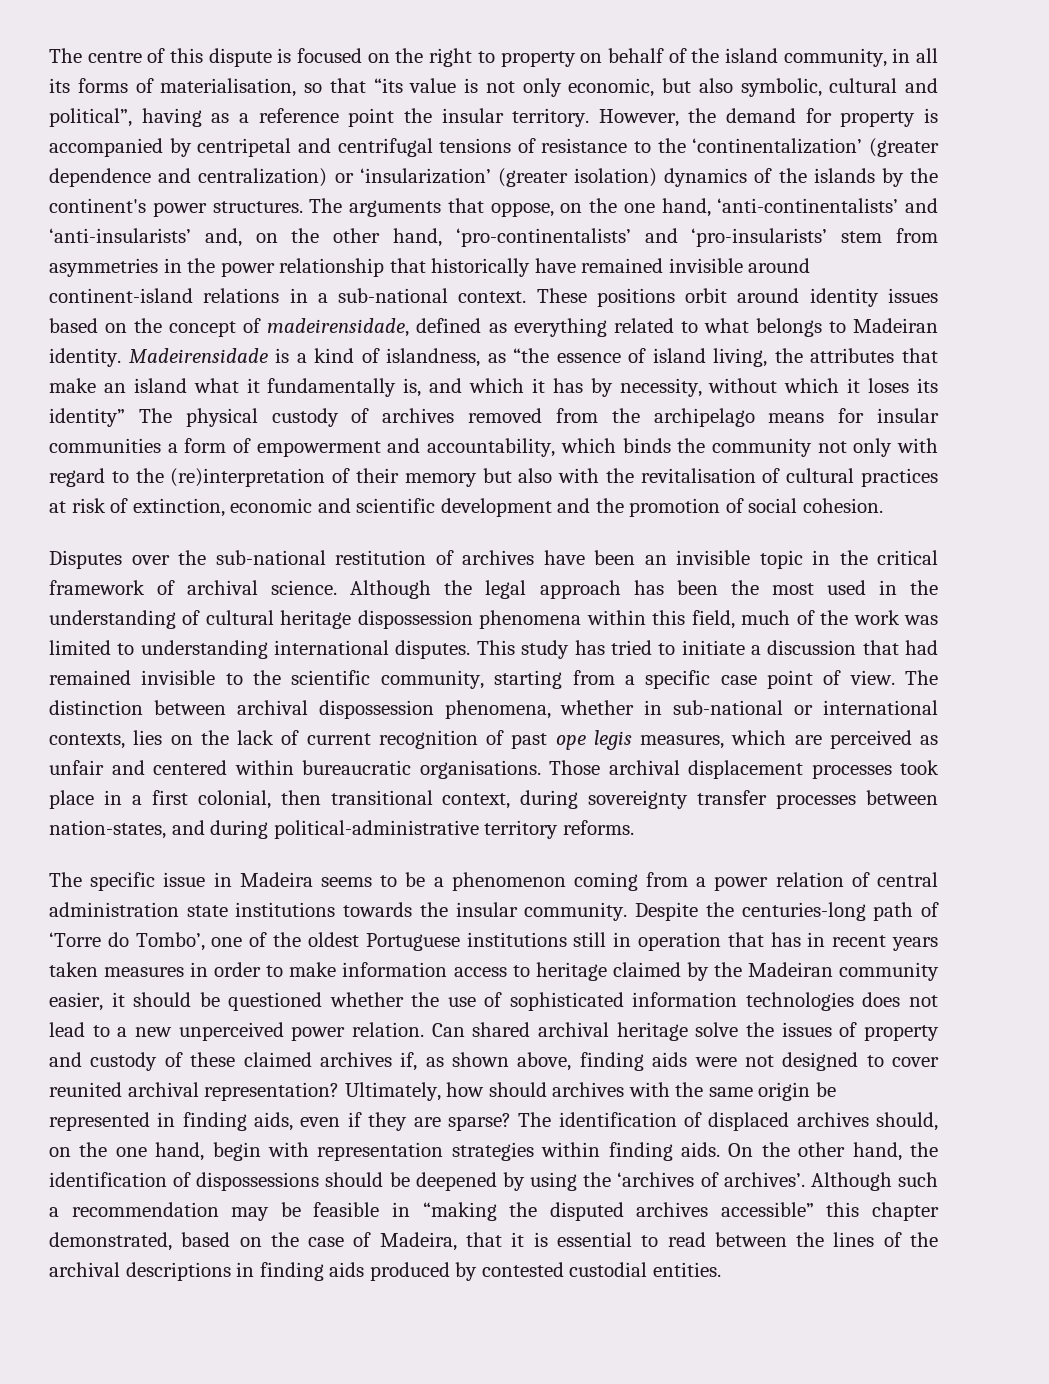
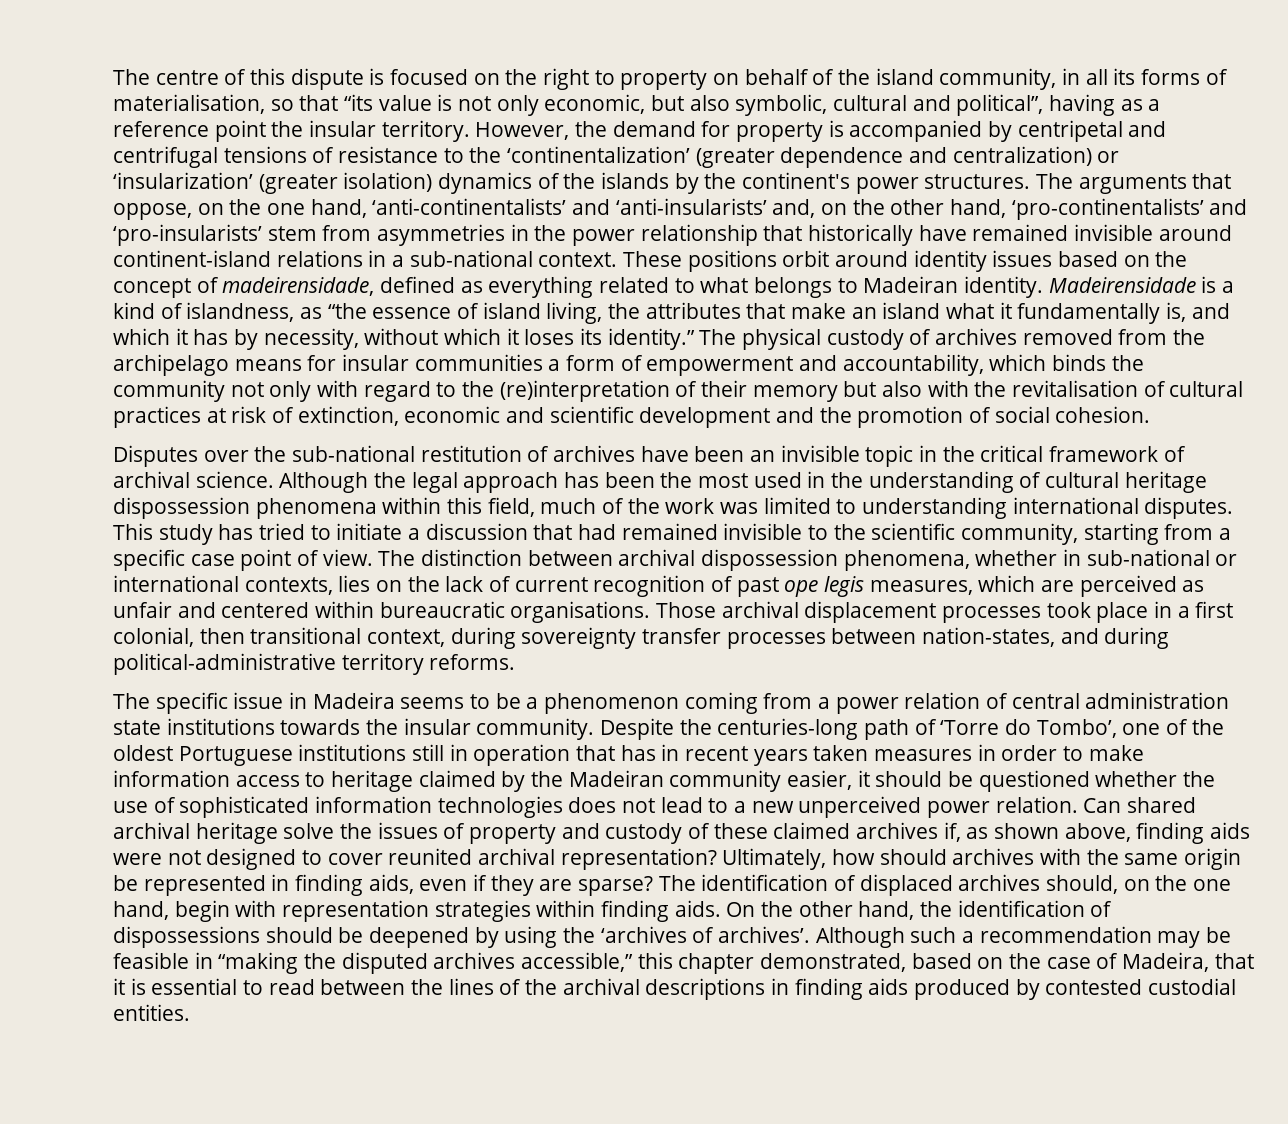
- Madeirensidade is a kind of islandness, as “the essence of island living, the attributes that make an island what it fundamentally is, and which it has by necessity, without which it loses its identity” The physical custody of archives removed from the archipelago means for insular communities a form of empowerment and accountability, which binds the community not only with regard to the (re)interpretation of their memory but also with the revitalisation of cultural practices at risk of extinction, economic and scientific development and the promotion of social cohesion.
+ Madeirensidade is a kind of islandness, as “the essence of island living, the attributes that make an island what it fundamentally is, and which it has by necessity, without which it loses its identity.” The physical custody of archives removed from the archipelago means for insular communities a form of empowerment and accountability, which binds the community not only with regard to the (re)interpretation of their memory but also with the revitalisation of cultural practices at risk of extinction, economic and scientific development and the promotion of social cohesion.
- Although such a recommendation may be feasible in “making the disputed archives accessible” this chapter demonstrated, based on the case of Madeira, that it is essential to read between the lines of the archival descriptions in finding aids produced by contested custodial entities.
+ Although such a recommendation may be feasible in “making the disputed archives accessible,” this chapter demonstrated, based on the case of Madeira, that it is essential to read between the lines of the archival descriptions in finding aids produced by contested custodial entities.

